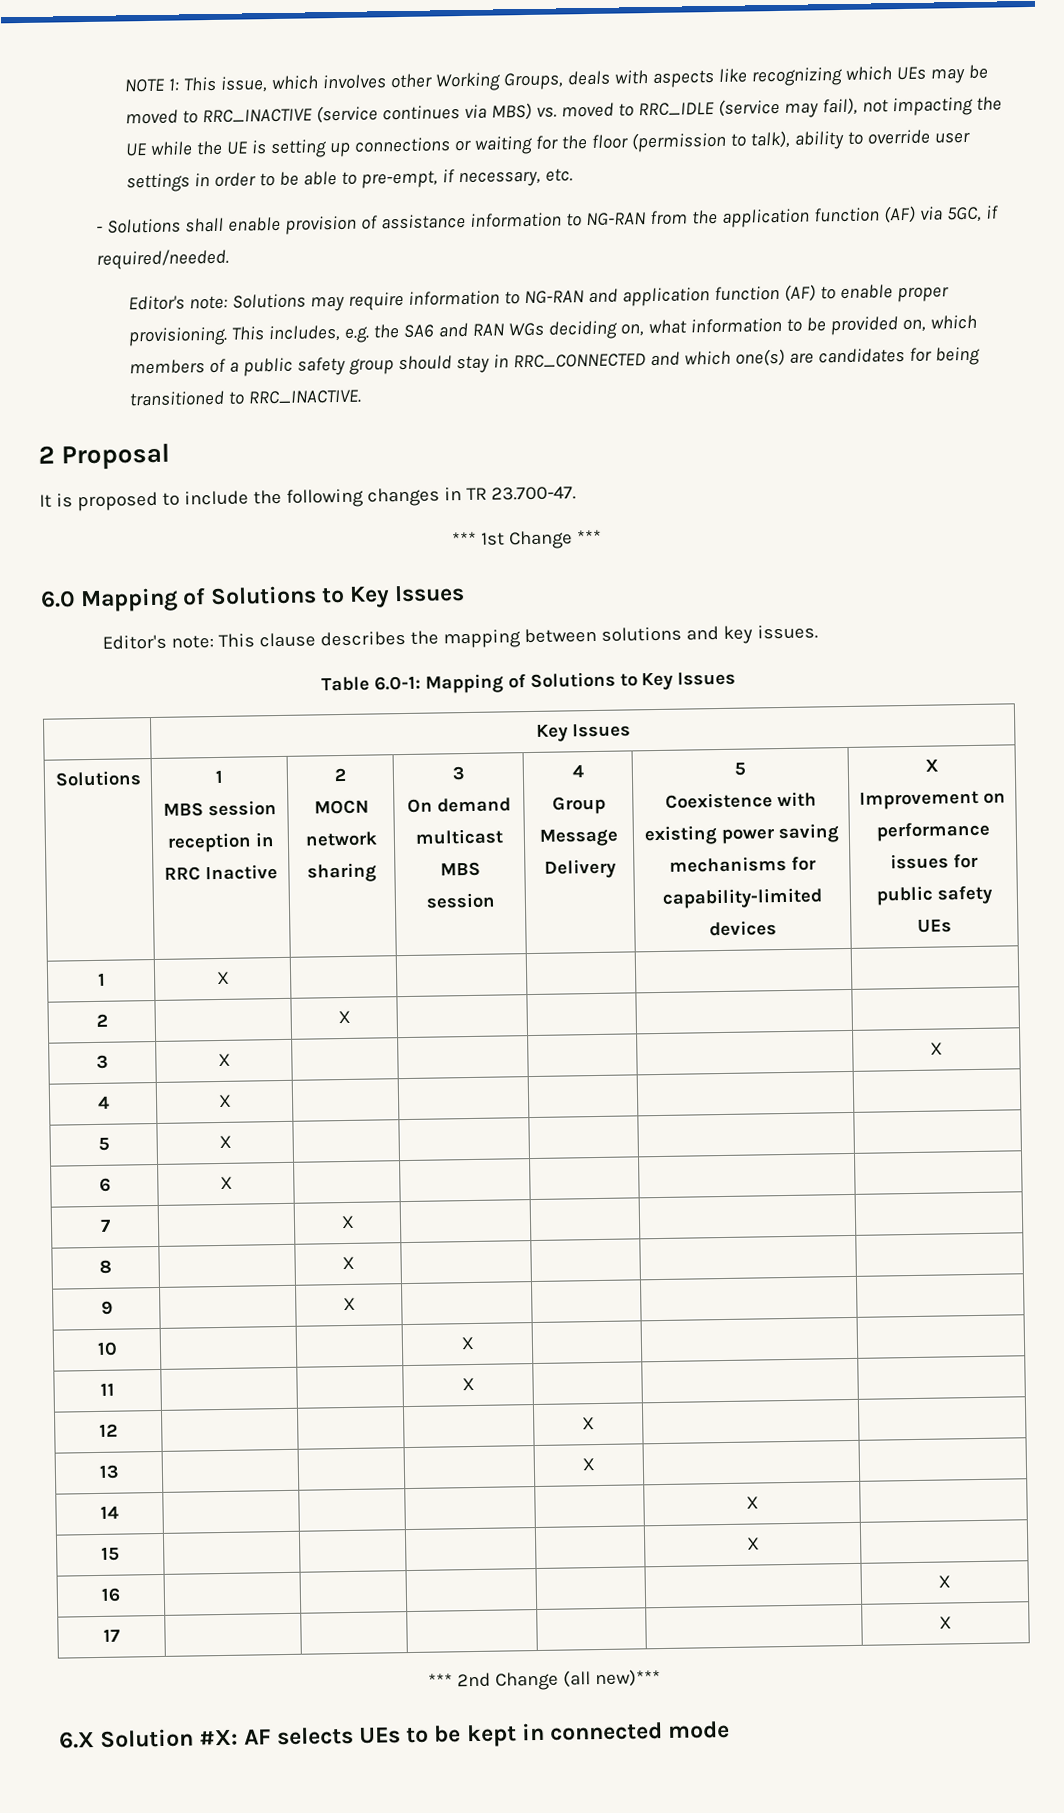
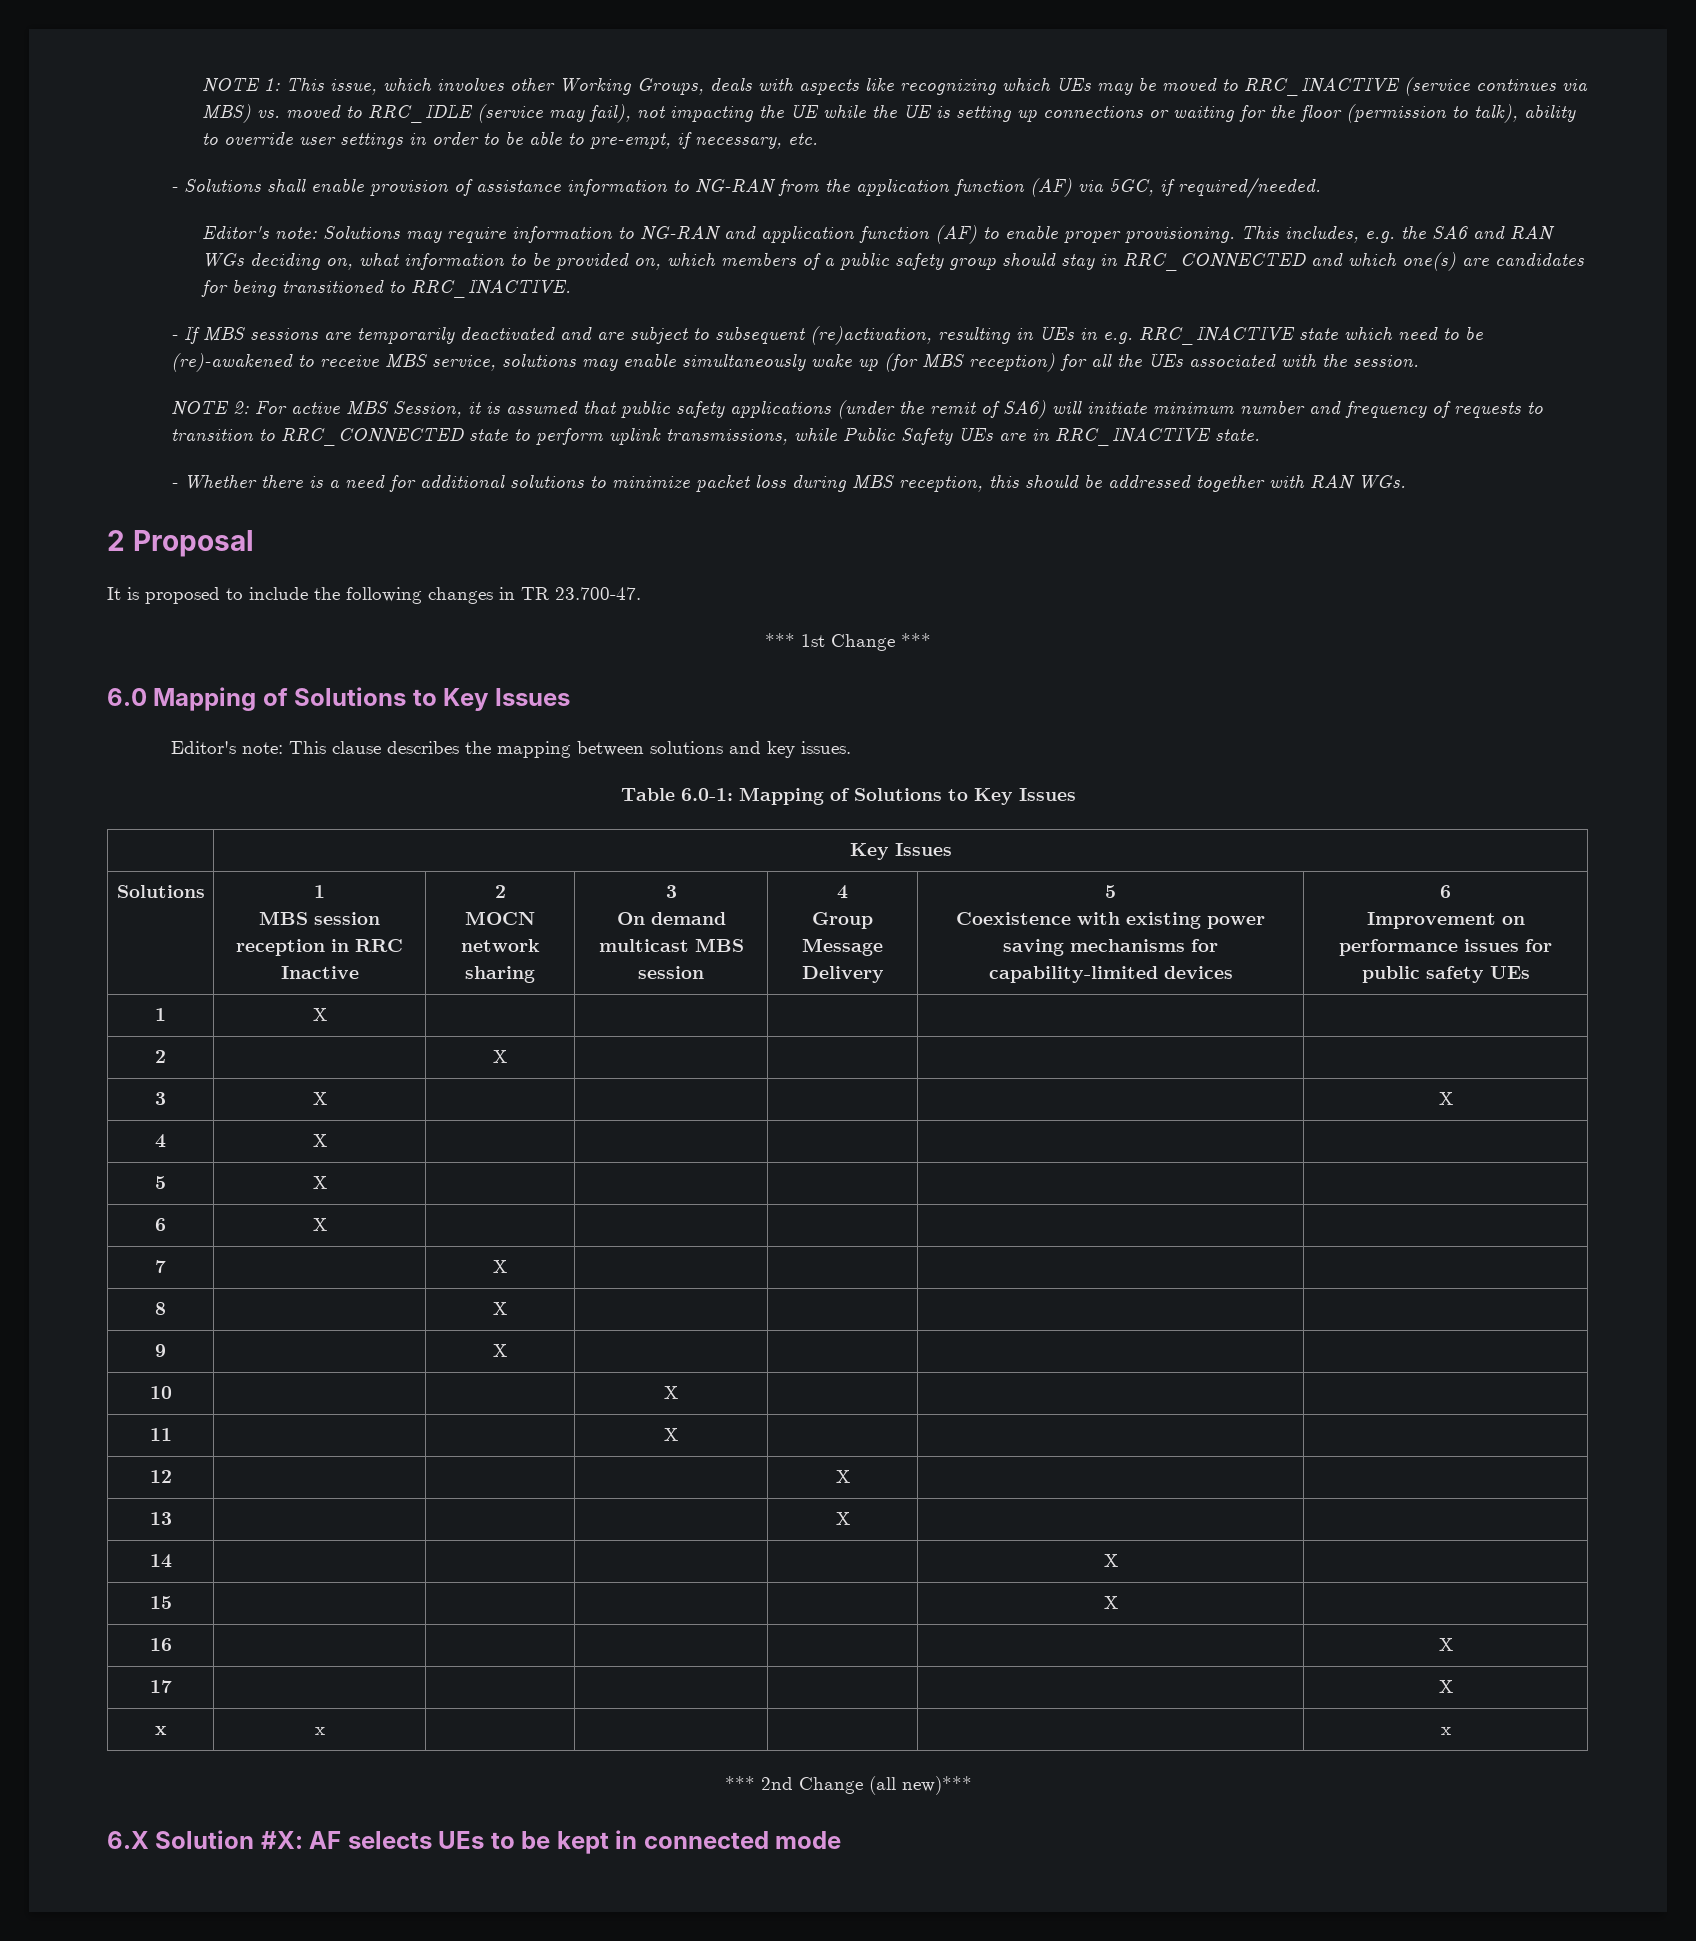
+ - If MBS sessions are temporarily deactivated and are subject to subsequent (re)activation, resulting in UEs in e.g. RRC_INACTIVE state which need to be (re)-awakened to receive MBS service, solutions may enable simultaneously wake up (for MBS reception) for all the UEs associated with the session.
+ NOTE 2: For active MBS Session, it is assumed that public safety applications (under the remit of SA6) will initiate minimum number and frequency of requests to transition to RRC_CONNECTED state to perform uplink transmissions, while Public Safety UEs are in RRC_INACTIVE state.
+ - Whether there is a need for additional solutions to minimize packet loss during MBS reception, this should be addressed together with RAN WGs.
- Coexistence with existing power saving mechanisms for capability-limited devices | X
+ Coexistence with existing power saving mechanisms for capability-limited devices | 6
+ x | x | | | | | x

